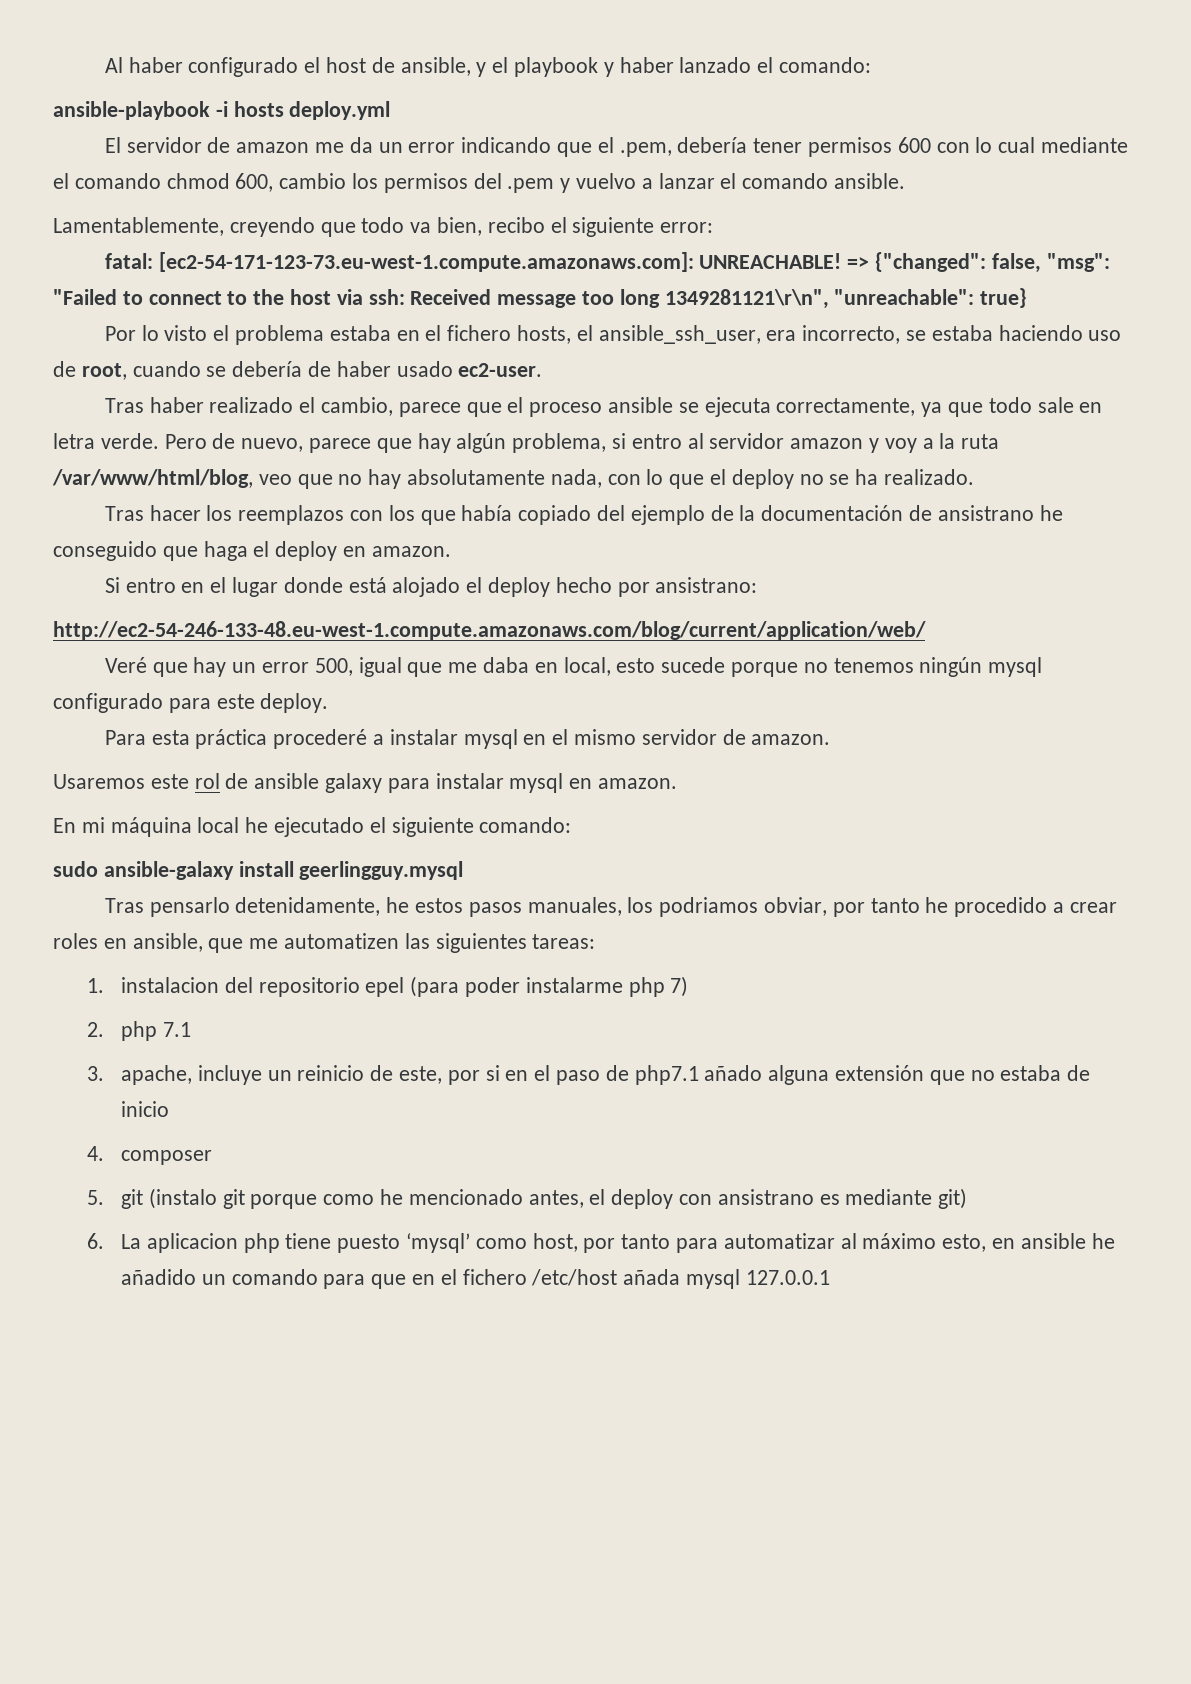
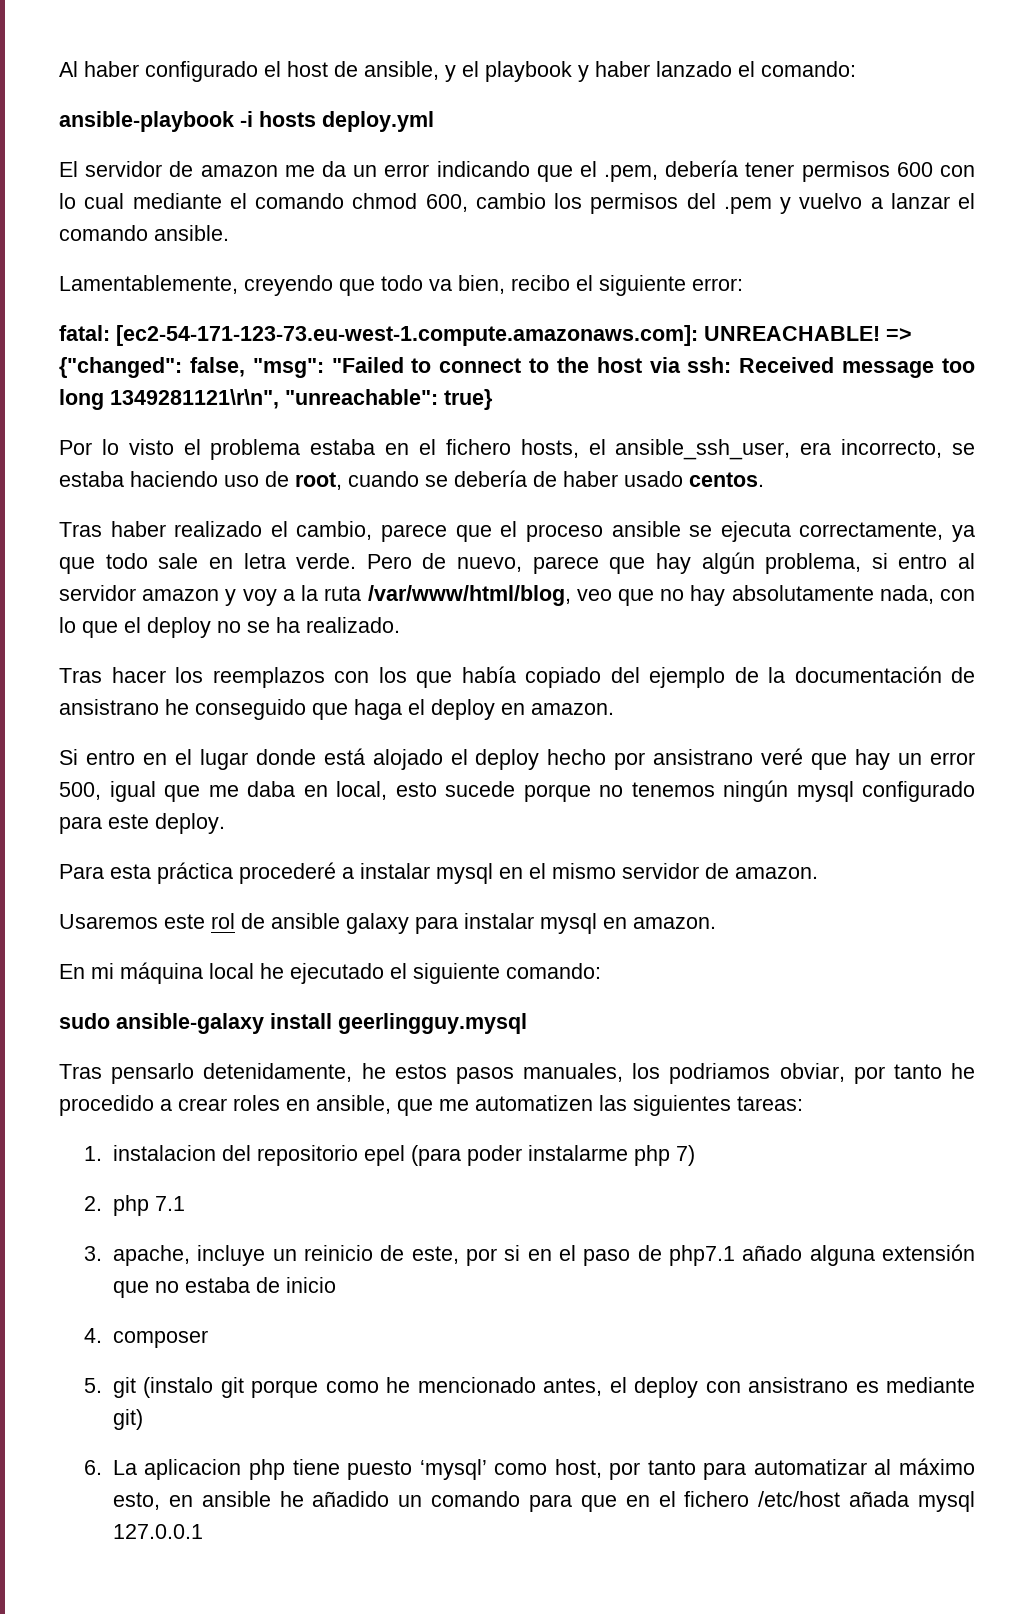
- Por lo visto el problema estaba en el fichero hosts, el ansible_ssh_user, era incorrecto, se estaba haciendo uso de root, cuando se debería de haber usado ec2-user.
+ Por lo visto el problema estaba en el fichero hosts, el ansible_ssh_user, era incorrecto, se estaba haciendo uso de root, cuando se debería de haber usado centos.
- Si entro en el lugar donde está alojado el deploy hecho por ansistrano:
- http://ec2-54-246-133-48.eu-west-1.compute.amazonaws.com/blog/current/application/web/
- Veré que hay un error 500, igual que me daba en local, esto sucede porque no tenemos ningún mysql configurado para este deploy.
+ Si entro en el lugar donde está alojado el deploy hecho por ansistrano veré que hay un error 500, igual que me daba en local, esto sucede porque no tenemos ningún mysql configurado para este deploy.

